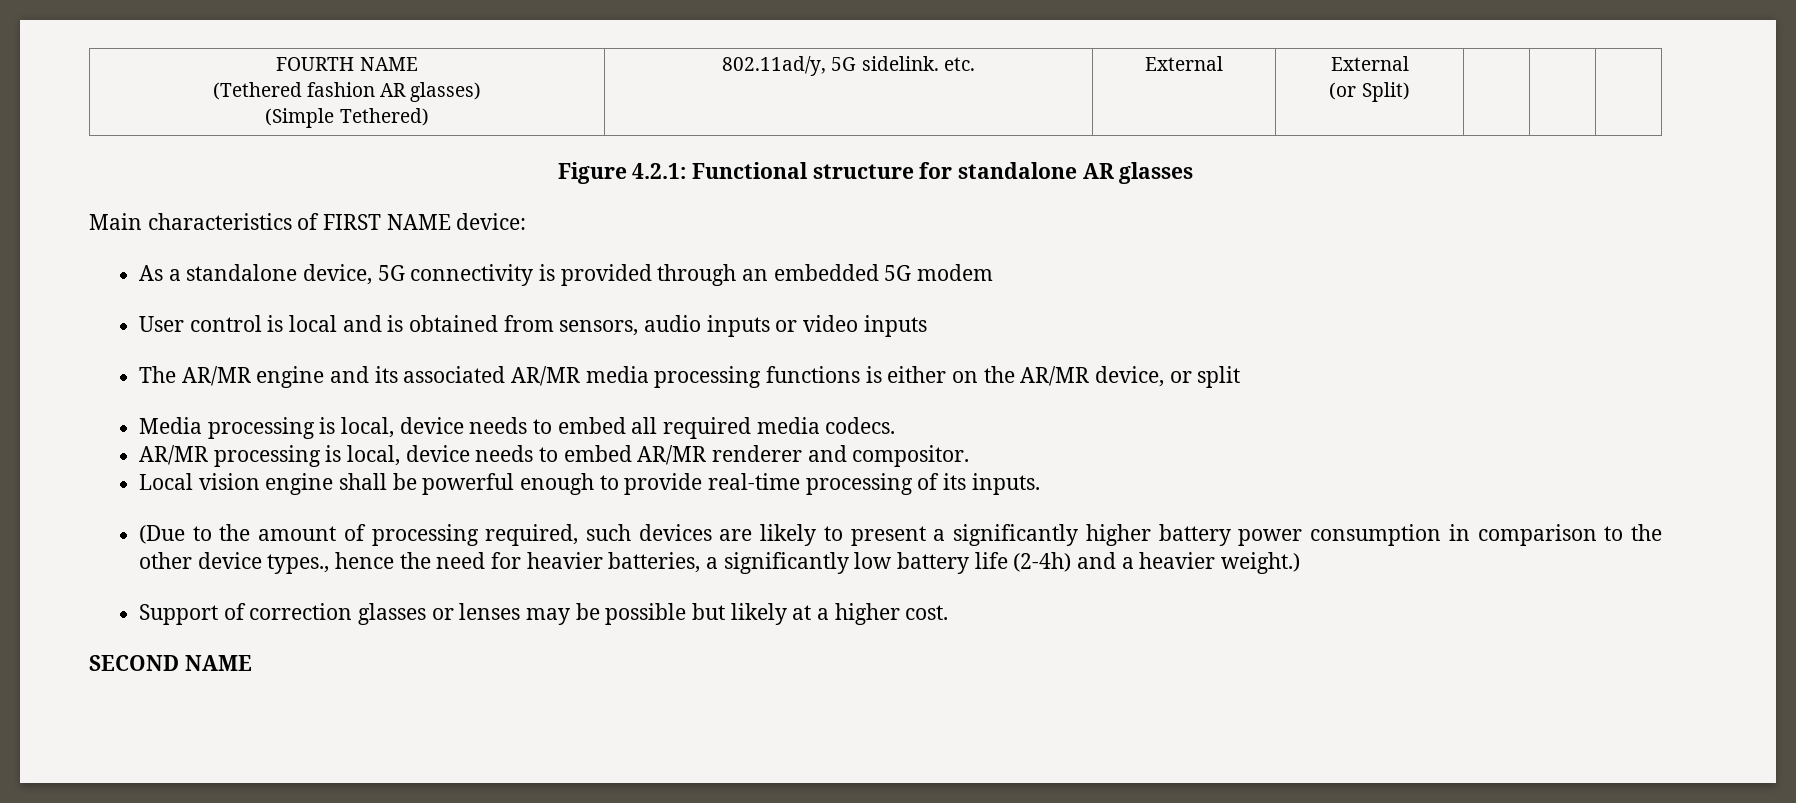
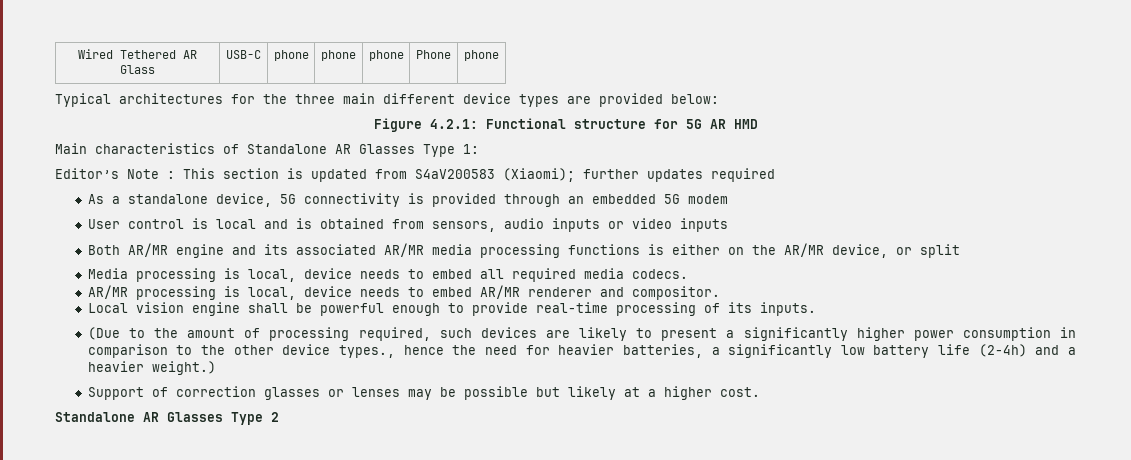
- FOURTH NAME
- (Tethered fashion AR glasses)
- (Simple Tethered) | 802.11ad/y, 5G sidelink. etc. | External | External
- (or Split) | | |
+ Wired Tethered AR Glass | USB-C | phone | phone | phone | Phone | phone
+ Typical architectures for the three main different device types are provided below:
- Figure 4.2.1: Functional structure for standalone AR glasses
+ Figure 4.2.1: Functional structure for 5G AR HMD
- Main characteristics of FIRST NAME device:
+ Main characteristics of Standalone AR Glasses Type 1:
+ Editor’s Note : This section is updated from S4aV200583 (Xiaomi); further updates required
- The AR/MR engine and its associated AR/MR media processing functions is either on the AR/MR device, or split
+ Both AR/MR engine and its associated AR/MR media processing functions is either on the AR/MR device, or split
- (Due to the amount of processing required, such devices are likely to present a significantly higher battery power consumption in comparison to the other device types., hence the need for heavier batteries, a significantly low battery life (2-4h) and a heavier weight.)
+ (Due to the amount of processing required, such devices are likely to present a significantly higher power consumption in comparison to the other device types., hence the need for heavier batteries, a significantly low battery life (2-4h) and a heavier weight.)
- SECOND NAME
+ Standalone AR Glasses Type 2

